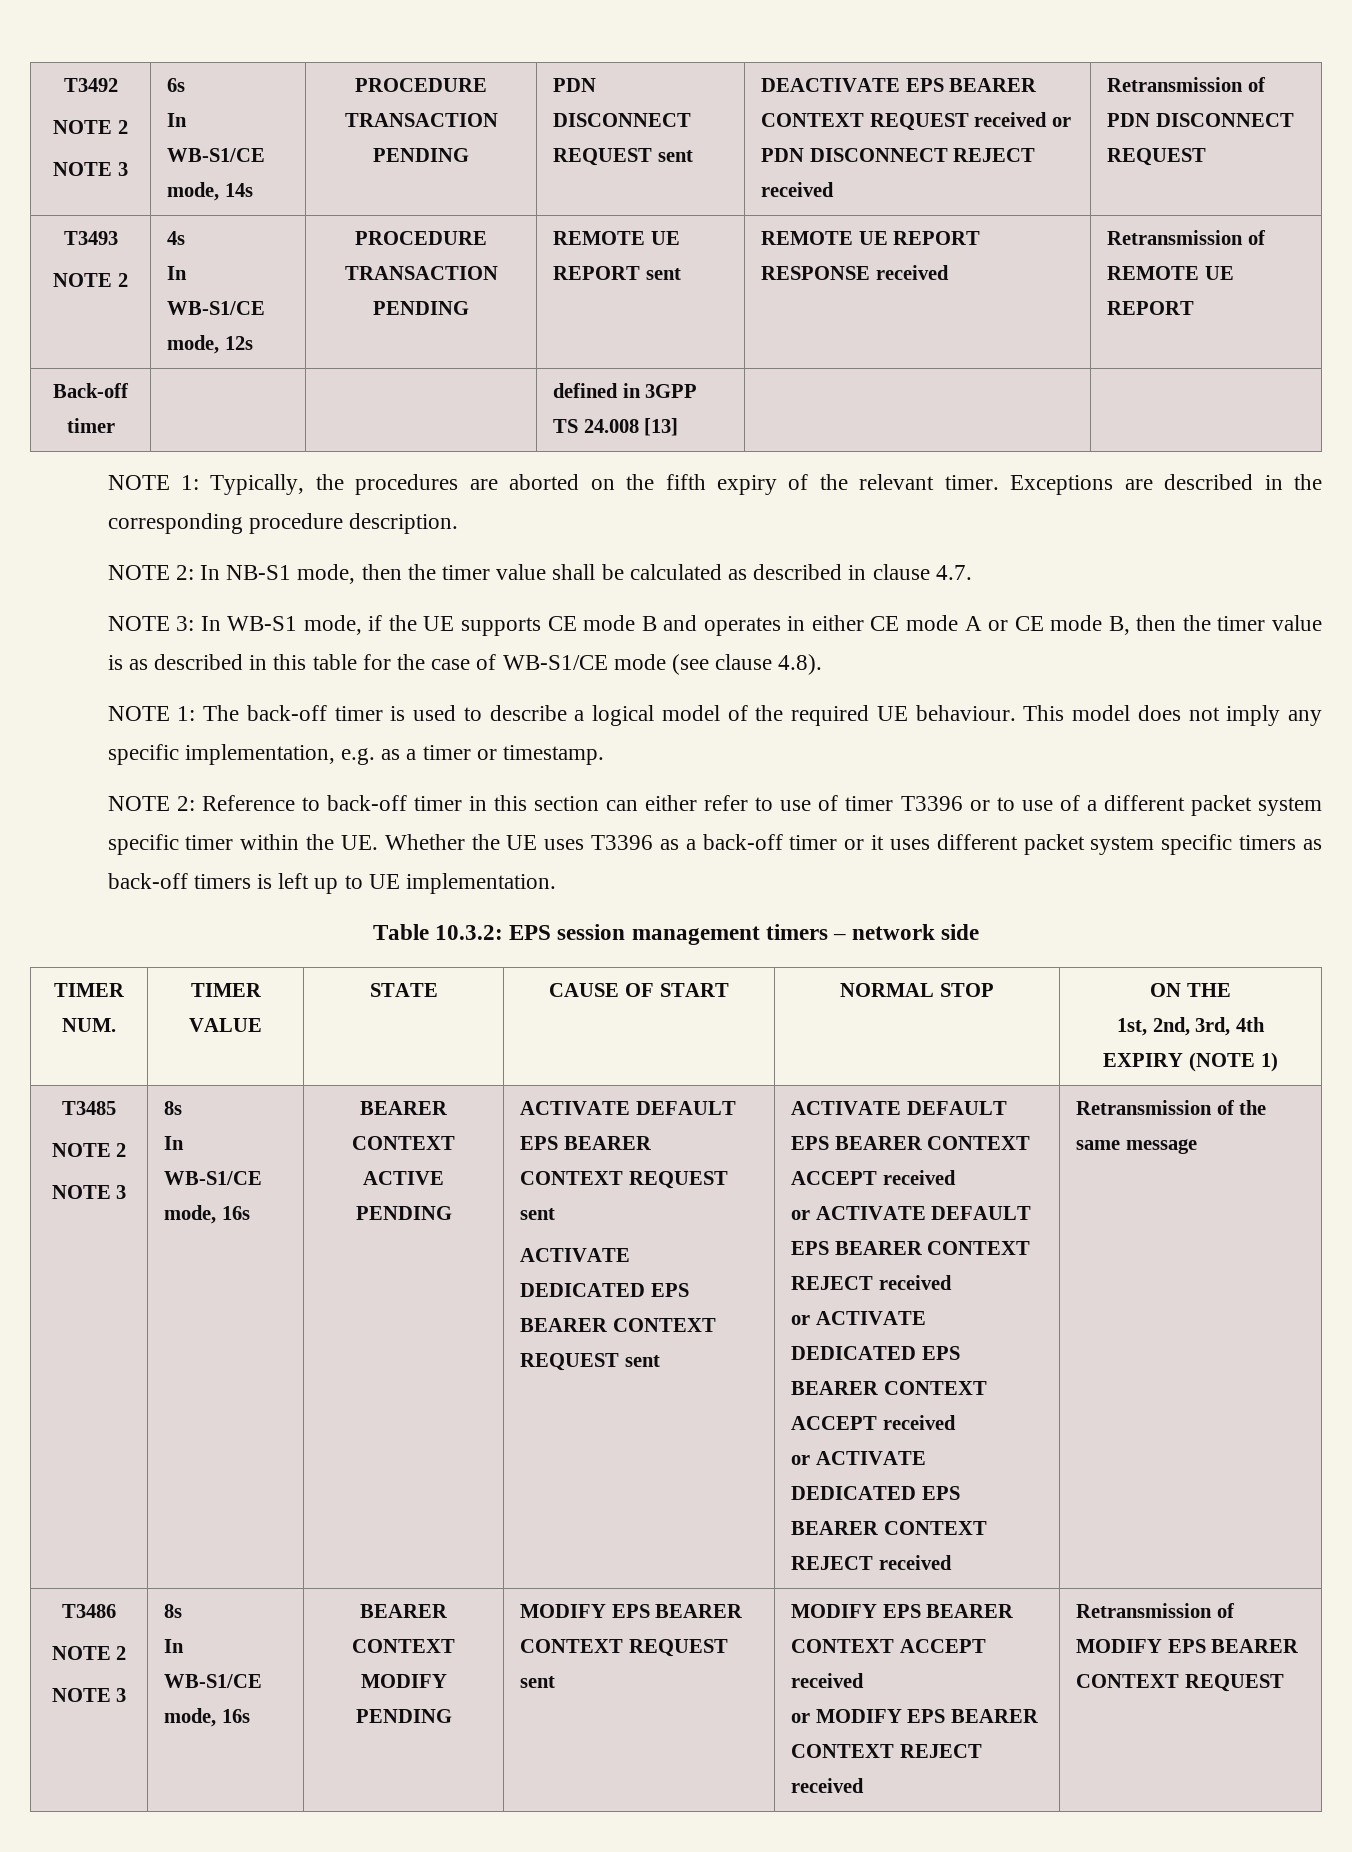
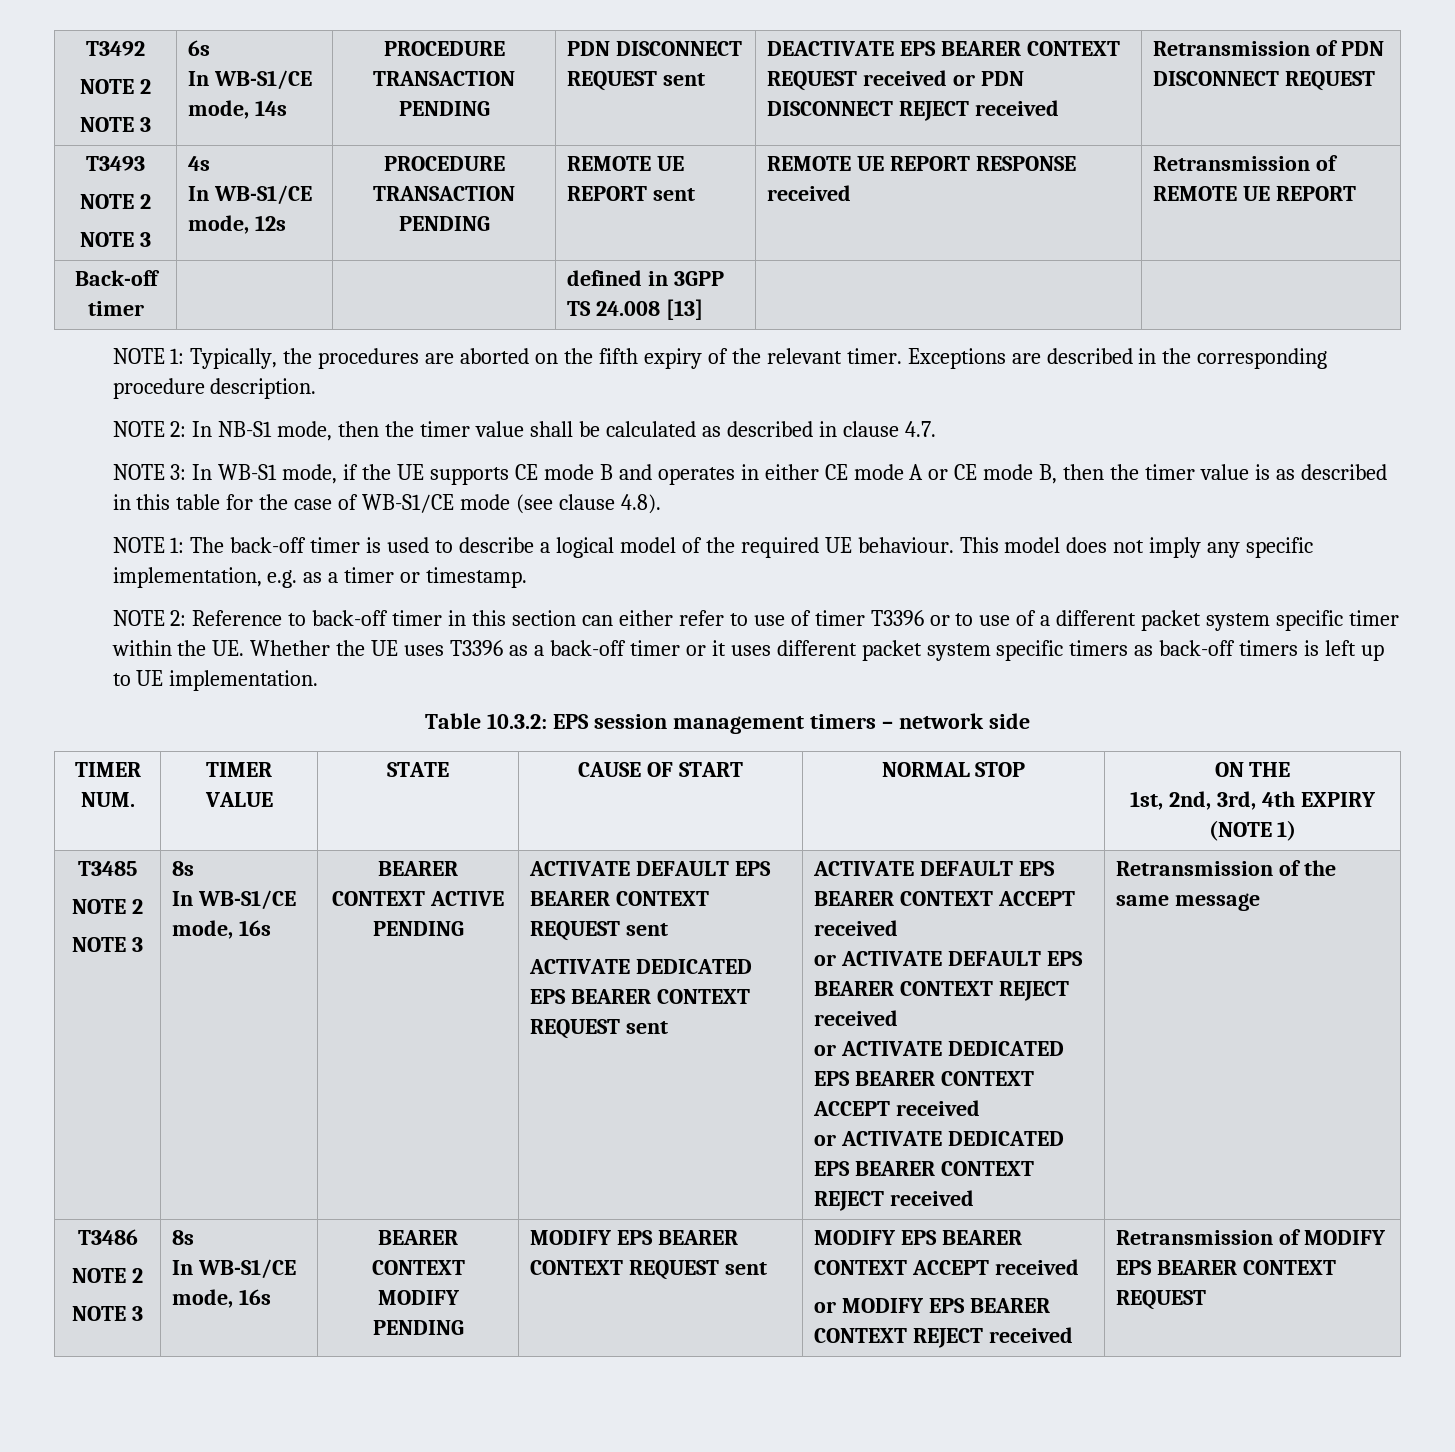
  T3493
- NOTE 2 | 4s
+ NOTE 2
+ NOTE 3 | 4s

